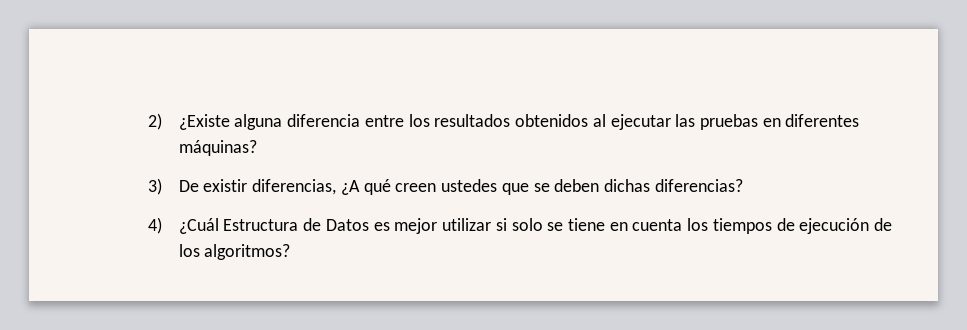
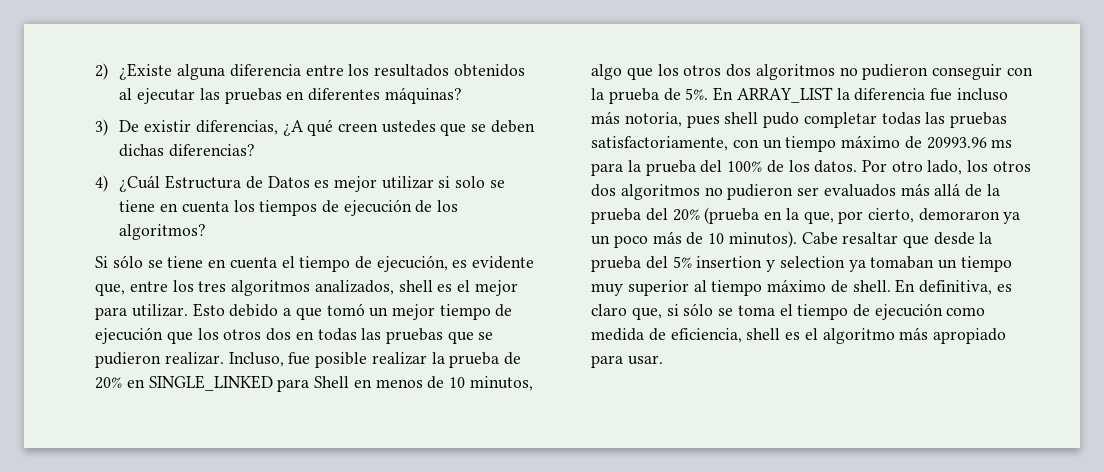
+ Si sólo se tiene en cuenta el tiempo de ejecución, es evidente que, entre los tres algoritmos analizados, shell es el mejor para utilizar. Esto debido a que tomó un mejor tiempo de ejecución que los otros dos en todas las pruebas que se pudieron realizar. Incluso, fue posible realizar la prueba de 20% en SINGLE_LINKED para Shell en menos de 10 minutos, algo que los otros dos algoritmos no pudieron conseguir con la prueba de 5%. En ARRAY_LIST la diferencia fue incluso más notoria, pues shell pudo completar todas las pruebas satisfactoriamente, con un tiempo máximo de 20993.96 ms para la prueba del 100% de los datos. Por otro lado, los otros dos algoritmos no pudieron ser evaluados más allá de la prueba del 20% (prueba en la que, por cierto, demoraron ya un poco más de 10 minutos). Cabe resaltar que desde la prueba del 5% insertion y selection ya tomaban un tiempo muy superior al tiempo máximo de shell. En definitiva, es claro que, si sólo se toma el tiempo de ejecución como medida de eficiencia, shell es el algoritmo más apropiado para usar.

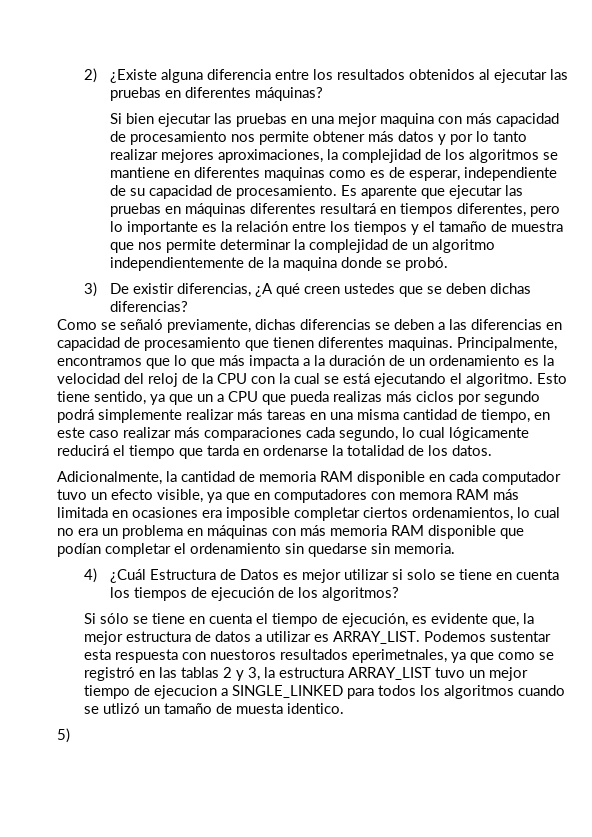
+ Si bien ejecutar las pruebas en una mejor maquina con más capacidad de procesamiento nos permite obtener más datos y por lo tanto realizar mejores aproximaciones, la complejidad de los algoritmos se mantiene en diferentes maquinas como es de esperar, independiente de su capacidad de procesamiento. Es aparente que ejecutar las pruebas en máquinas diferentes resultará en tiempos diferentes, pero lo importante es la relación entre los tiempos y el tamaño de muestra que nos permite determinar la complejidad de un algoritmo independientemente de la maquina donde se probó.
+ Como se señaló previamente, dichas diferencias se deben a las diferencias en capacidad de procesamiento que tienen diferentes maquinas. Principalmente, encontramos que lo que más impacta a la duración de un ordenamiento es la velocidad del reloj de la CPU con la cual se está ejecutando el algoritmo. Esto tiene sentido, ya que un a CPU que pueda realizas más ciclos por segundo podrá simplemente realizar más tareas en una misma cantidad de tiempo, en este caso realizar más comparaciones cada segundo, lo cual lógicamente reducirá el tiempo que tarda en ordenarse la totalidad de los datos.
+ Adicionalmente, la cantidad de memoria RAM disponible en cada computador tuvo un efecto visible, ya que en computadores con memora RAM más limitada en ocasiones era imposible completar ciertos ordenamientos, lo cual no era un problema en máquinas con más memoria RAM disponible que podían completar el ordenamiento sin quedarse sin memoria.
- Si sólo se tiene en cuenta el tiempo de ejecución, es evidente que, entre los tres algoritmos analizados, shell es el mejor para utilizar. Esto debido a que tomó un mejor tiempo de ejecución que los otros dos en todas las pruebas que se pudieron realizar. Incluso, fue posible realizar la prueba de 20% en SINGLE_LINKED para Shell en menos de 10 minutos, algo que los otros dos algoritmos no pudieron conseguir con la prueba de 5%. En ARRAY_LIST la diferencia fue incluso más notoria, pues shell pudo completar todas las pruebas satisfactoriamente, con un tiempo máximo de 20993.96 ms para la prueba del 100% de los datos. Por otro lado, los otros dos algoritmos no pudieron ser evaluados más allá de la prueba del 20% (prueba en la que, por cierto, demoraron ya un poco más de 10 minutos). Cabe resaltar que desde la prueba del 5% insertion y selection ya tomaban un tiempo muy superior al tiempo máximo de shell. En definitiva, es claro que, si sólo se toma el tiempo de ejecución como medida de eficiencia, shell es el algoritmo más apropiado para usar.
+ Si sólo se tiene en cuenta el tiempo de ejecución, es evidente que, la mejor estructura de datos a utilizar es ARRAY_LIST. Podemos sustentar esta respuesta con nuestoros resultados eperimetnales, ya que como se registró en las tablas 2 y 3, la estructura ARRAY_LIST tuvo un mejor tiempo de ejecucion a SINGLE_LINKED para todos los algoritmos cuando se utlizó un tamaño de muesta identico.
+ 5)

